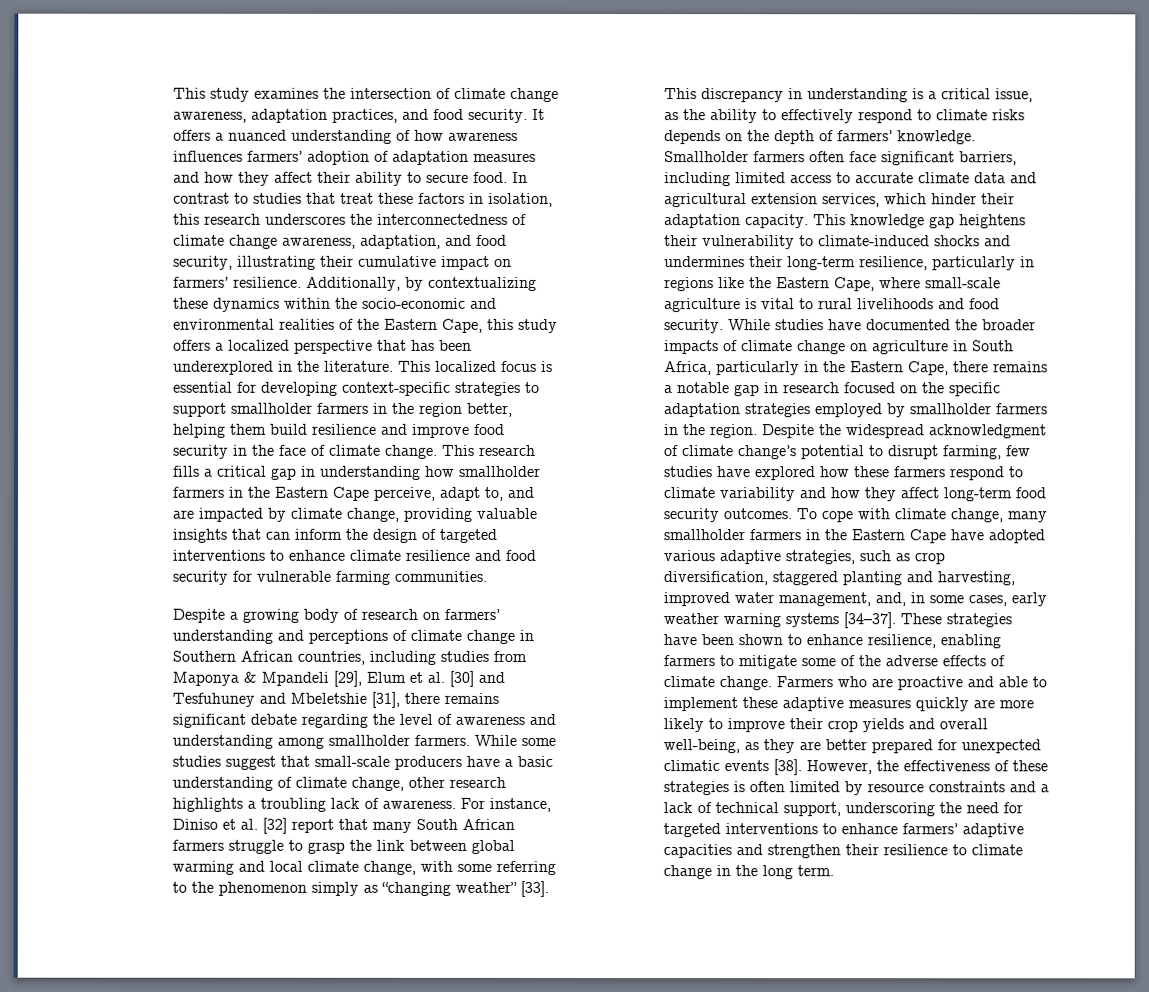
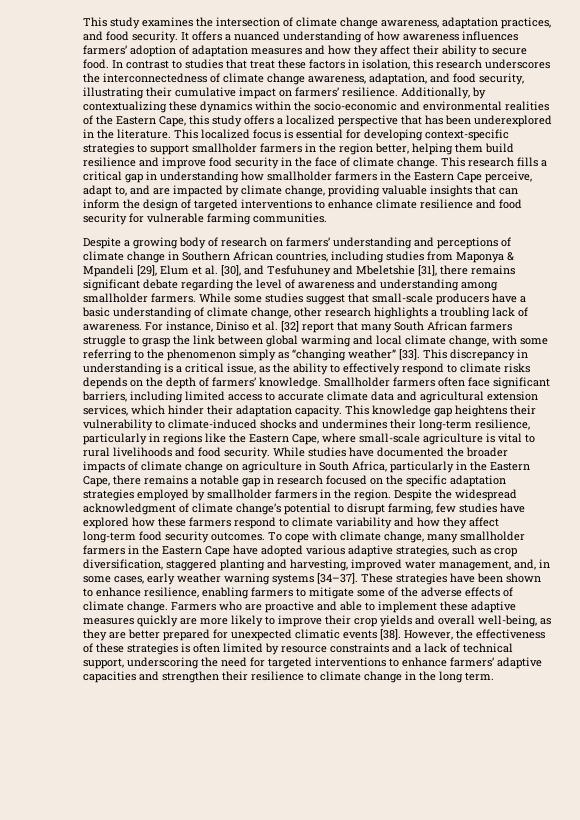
- Despite a growing body of research on farmers’ understanding and perceptions of climate change in Southern African countries, including studies from Maponya & Mpandeli [29], Elum et al. [30] and Tesfuhuney and Mbeletshie [31], there remains significant debate regarding the level of awareness and understanding among smallholder farmers.
+ Despite a growing body of research on farmers’ understanding and perceptions of climate change in Southern African countries, including studies from Maponya & Mpandeli [29], Elum et al. [30], and Tesfuhuney and Mbeletshie [31], there remains significant debate regarding the level of awareness and understanding among smallholder farmers.

